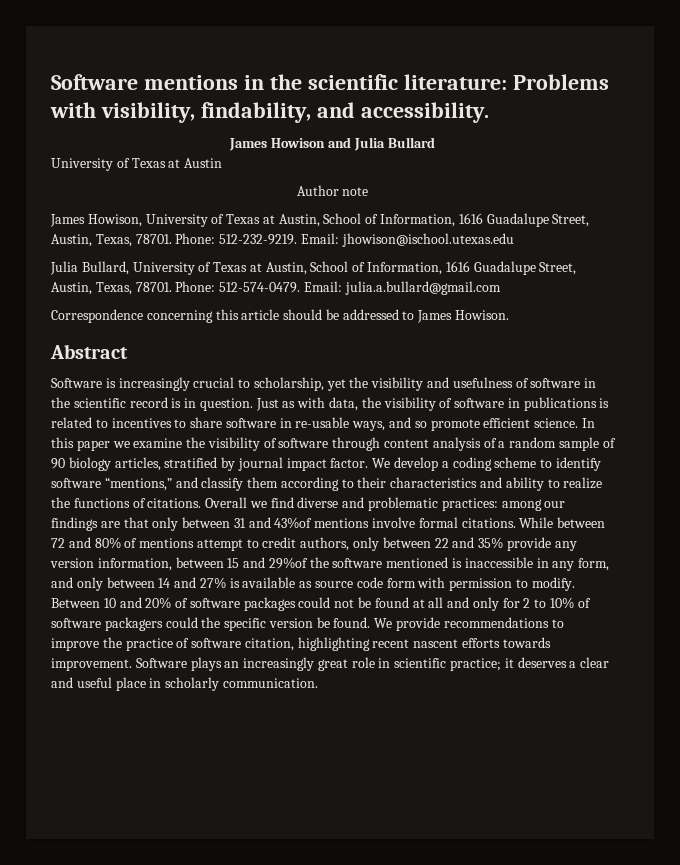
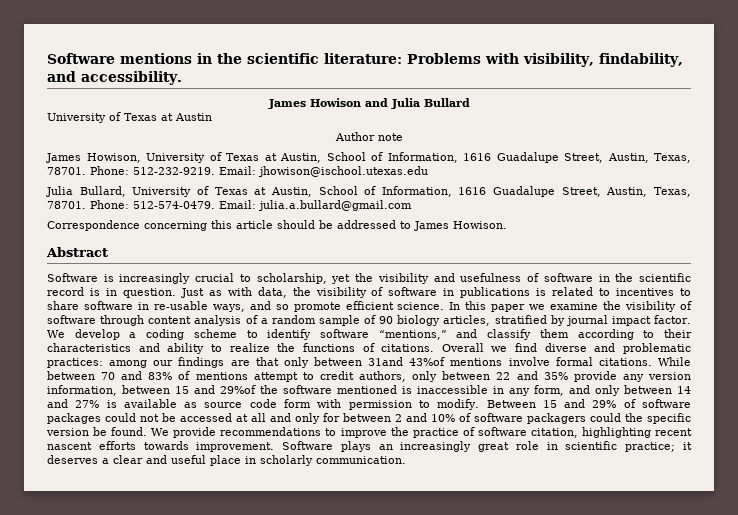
- Overall we find diverse and problematic practices: among our findings are that only between 31 and 43%of mentions involve formal citations.
+ Overall we find diverse and problematic practices: among our findings are that only between 31and 43%of mentions involve formal citations.
- While between 72 and 80% of mentions attempt to credit authors, only between 22 and 35% provide any version information, between 15 and 29%of the software mentioned is inaccessible in any form, and only between 14 and 27% is available as source code form with permission to modify.
+ While between 70 and 83% of mentions attempt to credit authors, only between 22 and 35% provide any version information, between 15 and 29%of the software mentioned is inaccessible in any form, and only between 14 and 27% is available as source code form with permission to modify.
- Between 10 and 20% of software packages could not be found at all and only for 2 to 10% of software packagers could the specific version be found.
+ Between 15 and 29% of software packages could not be accessed at all and only for between 2 and 10% of software packagers could the specific version be found.

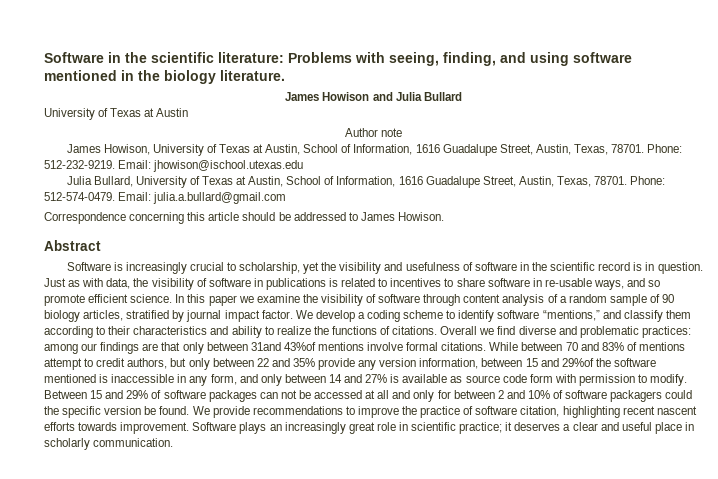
- Software mentions in the scientific literature: Problems with visibility, findability, and accessibility.
+ Software in the scientific literature: Problems with seeing, finding, and using software mentioned in the biology literature.
- While between 70 and 83% of mentions attempt to credit authors, only between 22 and 35% provide any version information, between 15 and 29%of the software mentioned is inaccessible in any form, and only between 14 and 27% is available as source code form with permission to modify.
+ While between 70 and 83% of mentions attempt to credit authors, but only between 22 and 35% provide any version information, between 15 and 29%of the software mentioned is inaccessible in any form, and only between 14 and 27% is available as source code form with permission to modify.
- Between 15 and 29% of software packages could not be accessed at all and only for between 2 and 10% of software packagers could the specific version be found.
+ Between 15 and 29% of software packages can not be accessed at all and only for between 2 and 10% of software packagers could the specific version be found.

